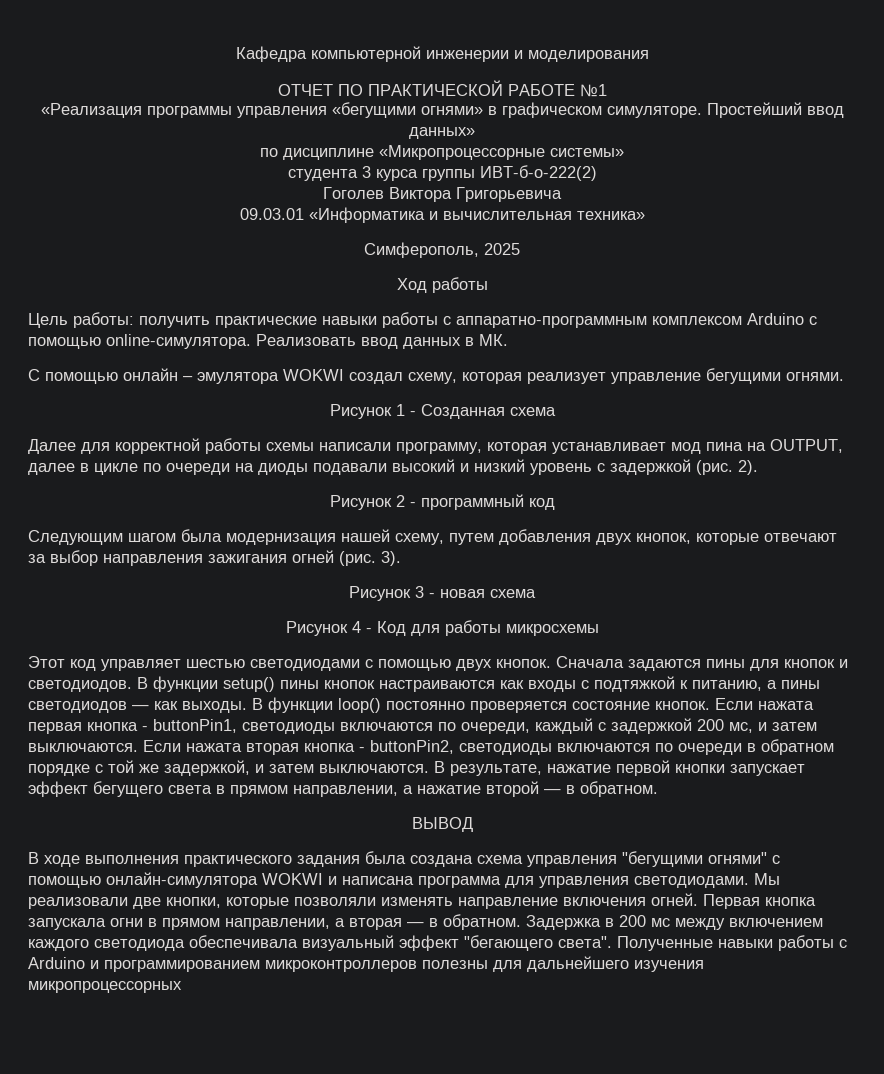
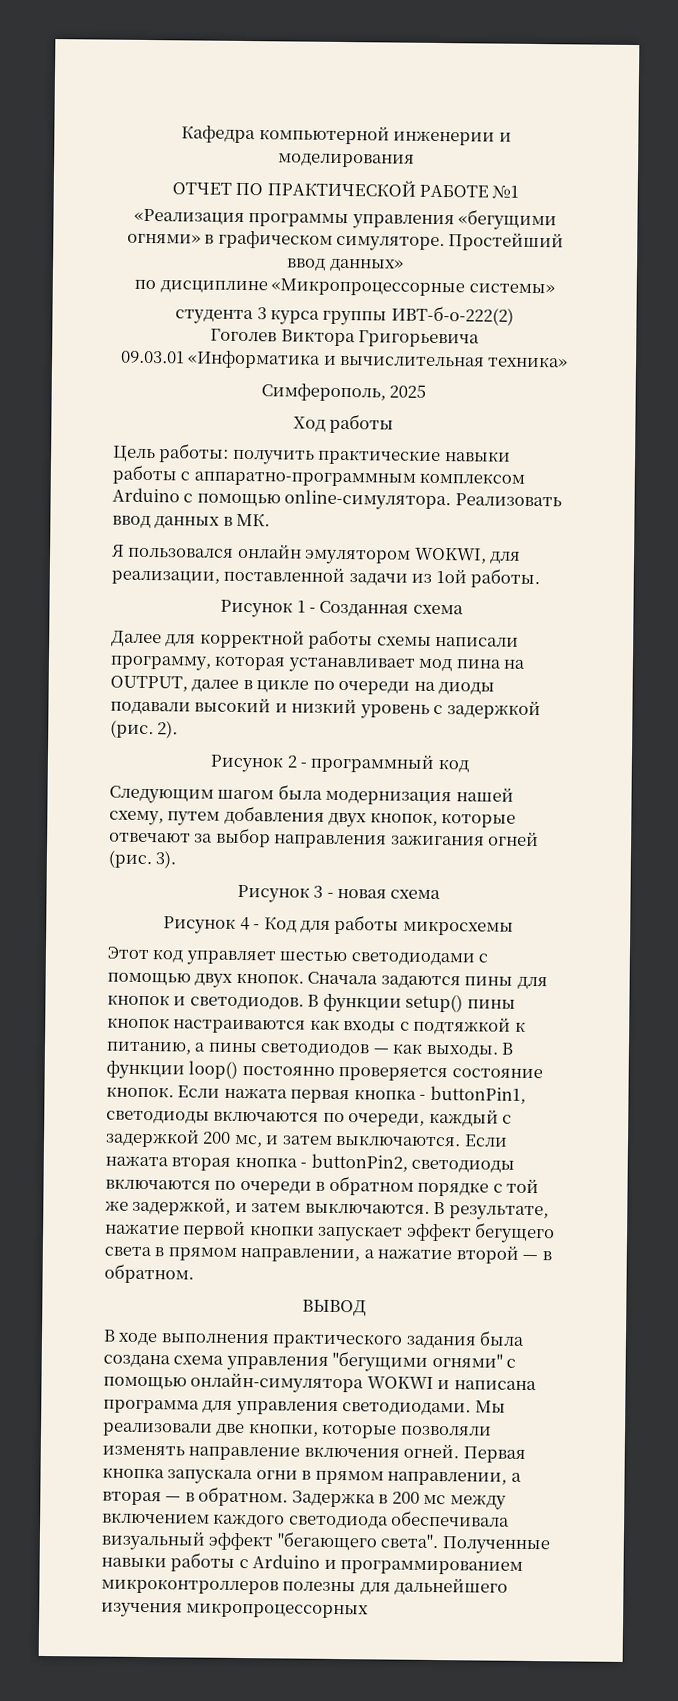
- С помощью онлайн – эмулятора WOKWI создал схему, которая реализует управление бегущими огнями.
+ Я пользовался онлайн эмулятором WOKWI, для реализации, поставленной задачи из 1ой работы.

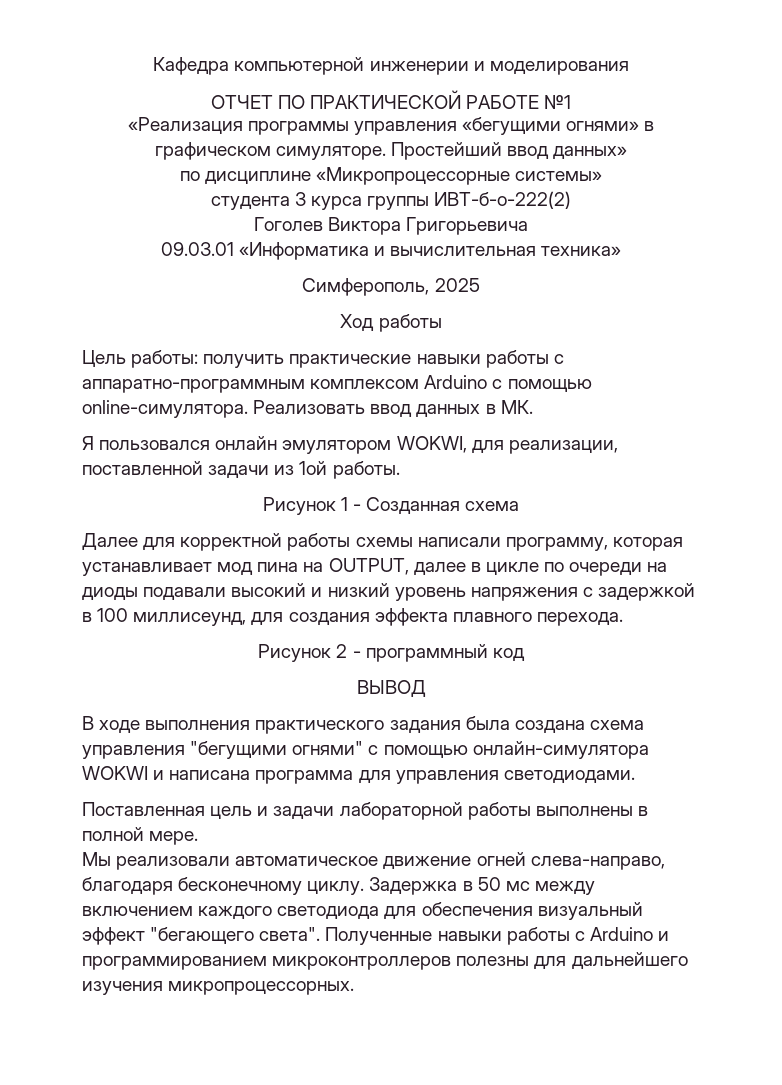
- Далее для корректной работы схемы написали программу, которая устанавливает мод пина на OUTPUT, далее в цикле по очереди на диоды подавали высокий и низкий уровень с задержкой (рис. 2).
+ Далее для корректной работы схемы написали программу, которая устанавливает мод пина на OUTPUT, далее в цикле по очереди на диоды подавали высокий и низкий уровень напряжения с задержкой в 100 миллисеунд, для создания эффекта плавного перехода.
- Следующим шагом была модернизация нашей схему, путем добавления двух кнопок, которые отвечают за выбор направления зажигания огней (рис. 3).
- Рисунок 3 - новая схема
- Рисунок 4 - Код для работы микросхемы
- Этот код управляет шестью светодиодами с помощью двух кнопок. Сначала задаются пины для кнопок и светодиодов. В функции setup() пины кнопок настраиваются как входы с подтяжкой к питанию, а пины светодиодов — как выходы. В функции loop() постоянно проверяется состояние кнопок. Если нажата первая кнопка - buttonPin1, светодиоды включаются по очереди, каждый с задержкой 200 мс, и затем выключаются. Если нажата вторая кнопка - buttonPin2, светодиоды включаются по очереди в обратном порядке с той же задержкой, и затем выключаются. В результате, нажатие первой кнопки запускает эффект бегущего света в прямом направлении, а нажатие второй — в обратном.
- В ходе выполнения практического задания была создана схема управления "бегущими огнями" с помощью онлайн-симулятора WOKWI и написана программа для управления светодиодами. Мы реализовали две кнопки, которые позволяли изменять направление включения огней. Первая кнопка запускала огни в прямом направлении, а вторая — в обратном.
+ В ходе выполнения практического задания была создана схема управления "бегущими огнями" с помощью онлайн-симулятора WOKWI и написана программа для управления светодиодами.
+ Поставленная цель и задачи лабораторной работы выполнены в полной мере.
+ Мы реализовали автоматическое движение огней слева-направо, благодаря бесконечному циклу.
- Задержка в 200 мс между включением каждого светодиода обеспечивала визуальный эффект "бегающего света".
+ Задержка в 50 мс между включением каждого светодиода для обеспечения визуальный эффект "бегающего света".
- Полученные навыки работы с Arduino и программированием микроконтроллеров полезны для дальнейшего изучения микропроцессорных
+ Полученные навыки работы с Arduino и программированием микроконтроллеров полезны для дальнейшего изучения микропроцессорных.

